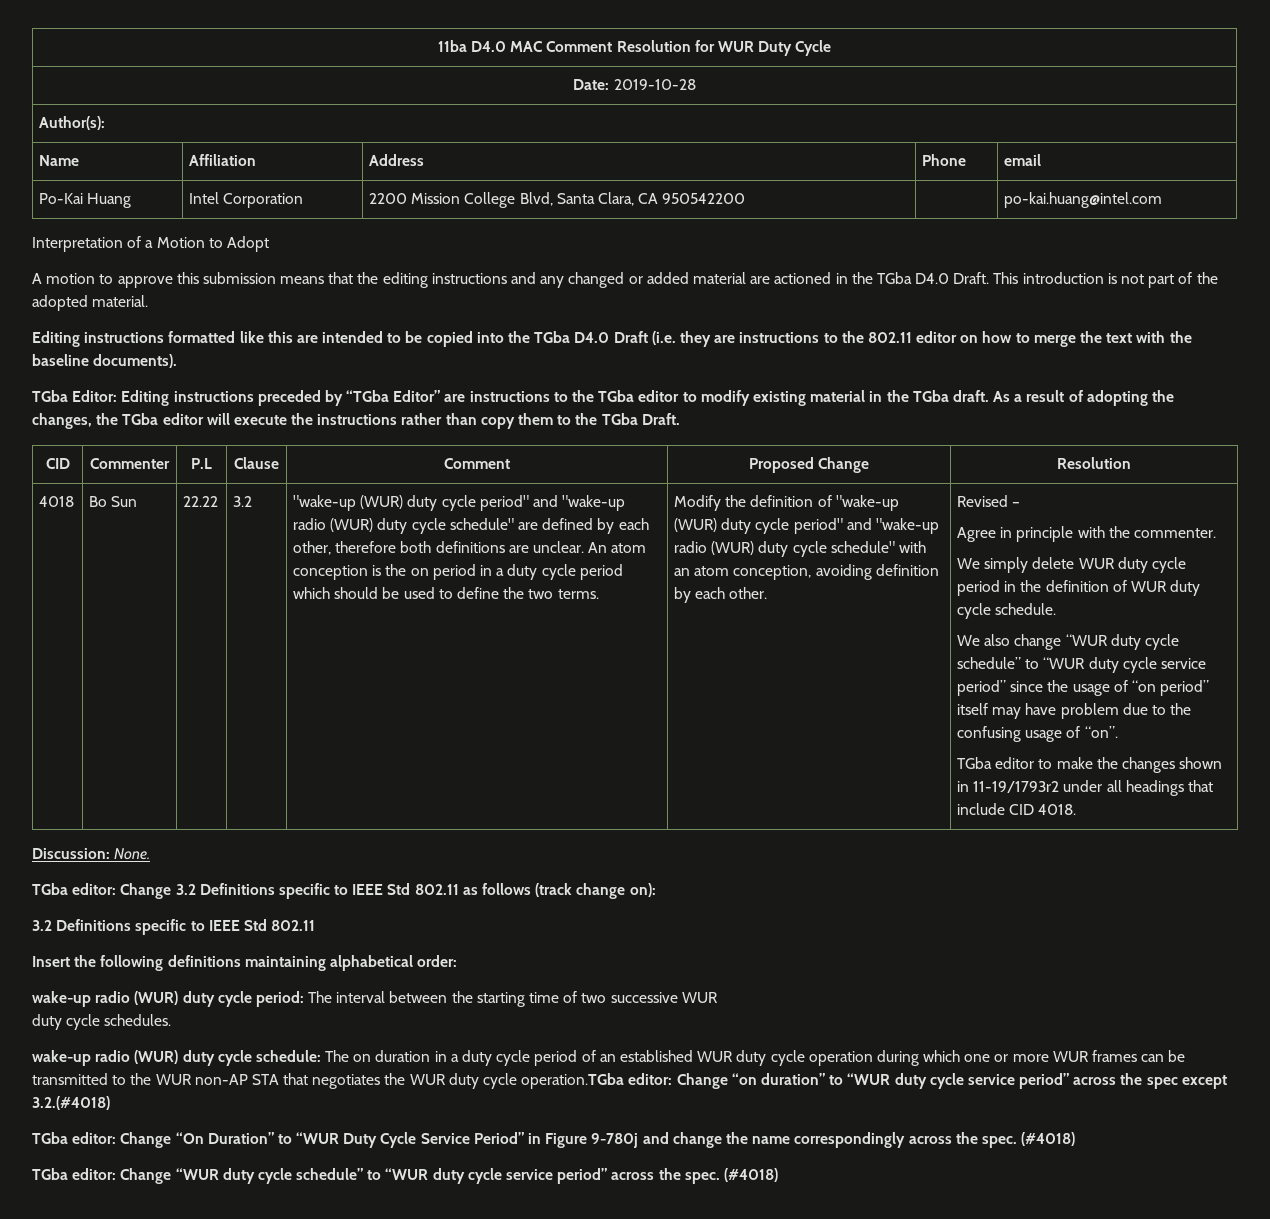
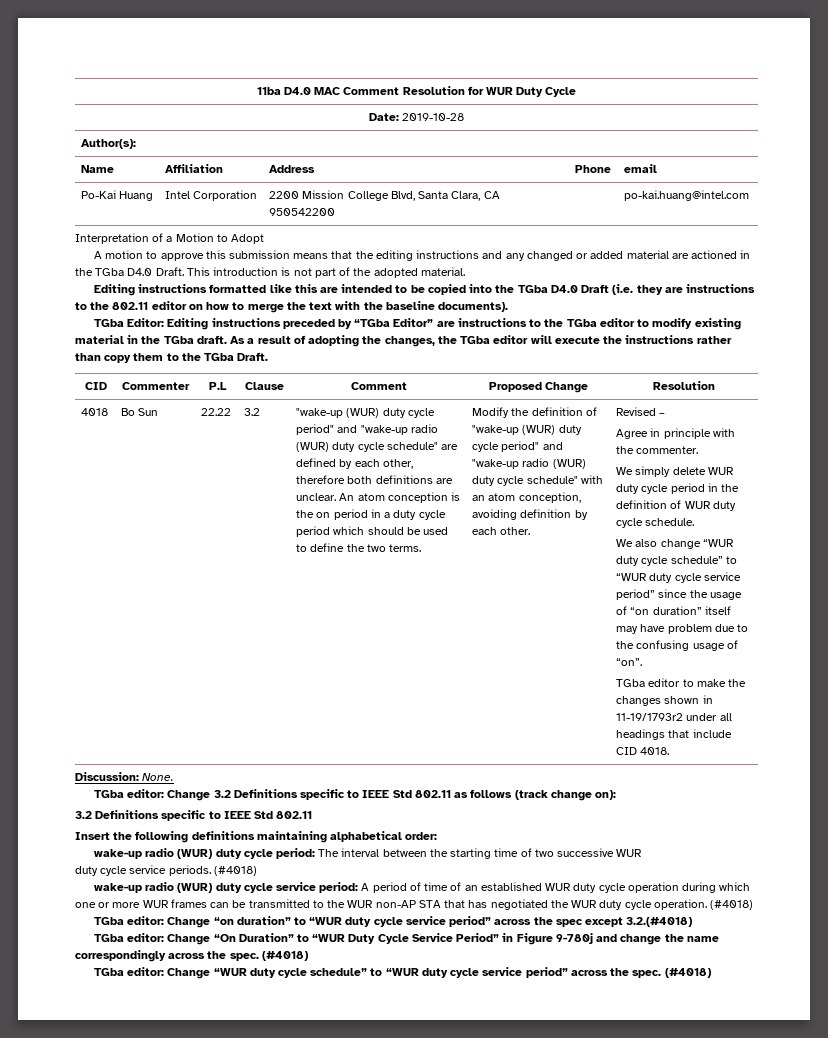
- We also change “WUR duty cycle schedule” to “WUR duty cycle service period” since the usage of “on period” itself may have problem due to the confusing usage of “on”.
+ We also change “WUR duty cycle schedule” to “WUR duty cycle service period” since the usage of “on duration” itself may have problem due to the confusing usage of “on”.
- duty cycle schedules.
- wake-up radio (WUR) duty cycle schedule: The on duration in a duty cycle period of an established WUR duty cycle operation during which one or more WUR frames can be transmitted to the WUR non-AP STA that negotiates the WUR duty cycle operation.TGba editor: Change “on duration” to “WUR duty cycle service period” across the spec except 3.2.(#4018)
+ duty cycle service periods. (#4018)
+ wake-up radio (WUR) duty cycle service period: A period of time of an established WUR duty cycle operation during which one or more WUR frames can be transmitted to the WUR non-AP STA that has negotiated the WUR duty cycle operation. (#4018)
+ TGba editor: Change “on duration” to “WUR duty cycle service period” across the spec except 3.2.(#4018)

